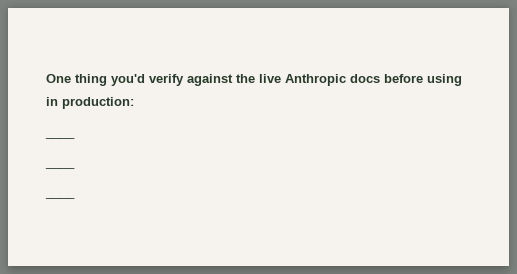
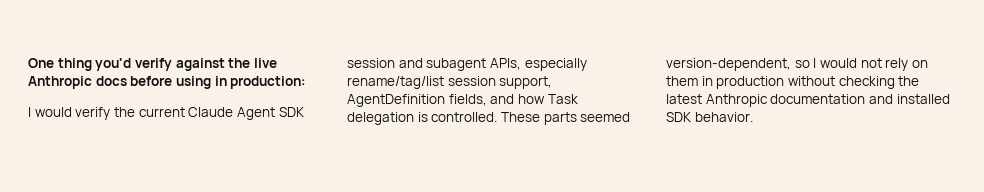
  One thing you'd verify against the live Anthropic docs before using in production:
- ____
- ____
- ____
+ I would verify the current Claude Agent SDK session and subagent APIs, especially rename/tag/list session support, AgentDefinition fields, and how Task delegation is controlled. These parts seemed version-dependent, so I would not rely on them in production without checking the latest Anthropic documentation and installed SDK behavior.

